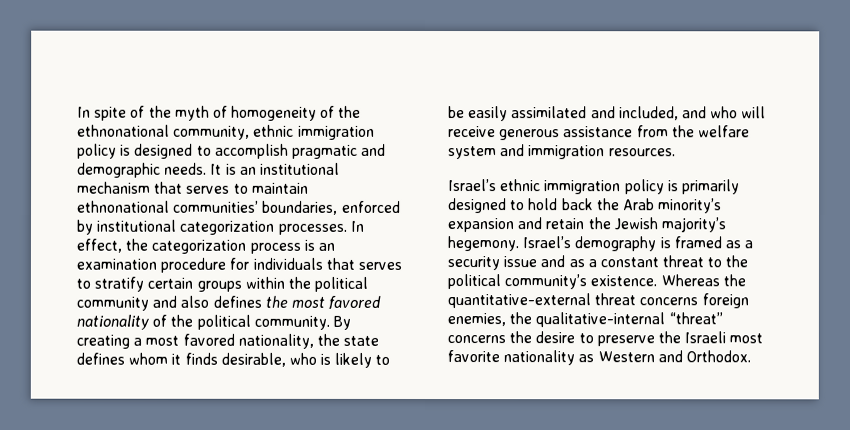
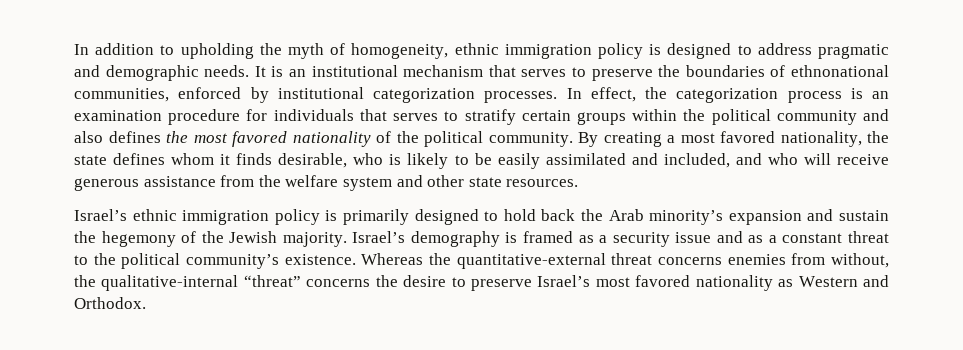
- In spite of the myth of homogeneity of the ethnonational community, ethnic immigration policy is designed to accomplish pragmatic and demographic needs.
+ In addition to upholding the myth of homogeneity, ethnic immigration policy is designed to address pragmatic and demographic needs.
- It is an institutional mechanism that serves to maintain ethnonational communities’ boundaries, enforced by institutional categorization processes.
+ It is an institutional mechanism that serves to preserve the boundaries of ethnonational communities, enforced by institutional categorization processes.
- By creating a most favored nationality, the state defines whom it finds desirable, who is likely to be easily assimilated and included, and who will receive generous assistance from the welfare system and immigration resources.
+ By creating a most favored nationality, the state defines whom it finds desirable, who is likely to be easily assimilated and included, and who will receive generous assistance from the welfare system and other state resources.
- Israel’s ethnic immigration policy is primarily designed to hold back the Arab minority’s expansion and retain the Jewish majority’s hegemony.
+ Israel’s ethnic immigration policy is primarily designed to hold back the Arab minority’s expansion and sustain the hegemony of the Jewish majority.
- Whereas the quantitative-external threat concerns foreign enemies, the qualitative-internal “threat” concerns the desire to preserve the Israeli most favorite nationality as Western and Orthodox.
+ Whereas the quantitative-external threat concerns enemies from without, the qualitative-internal “threat” concerns the desire to preserve Israel’s most favored nationality as Western and Orthodox.

